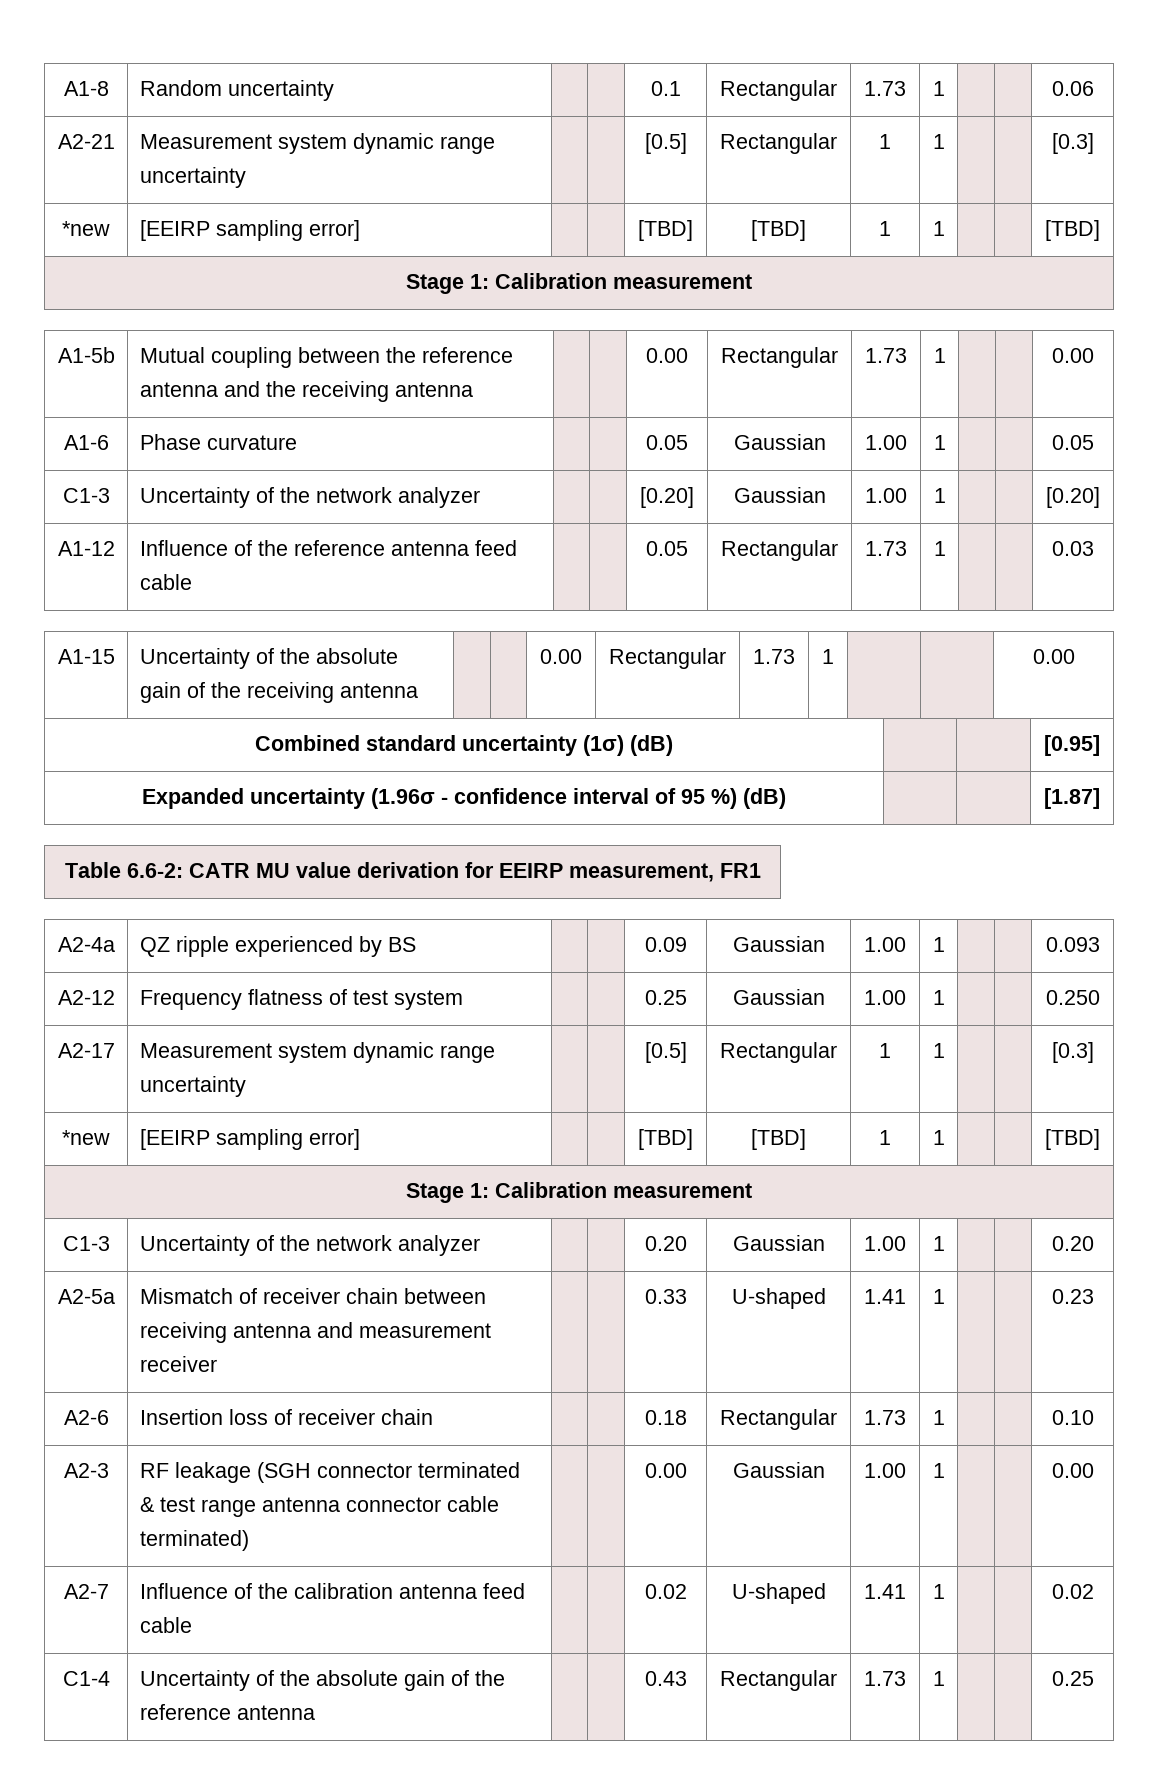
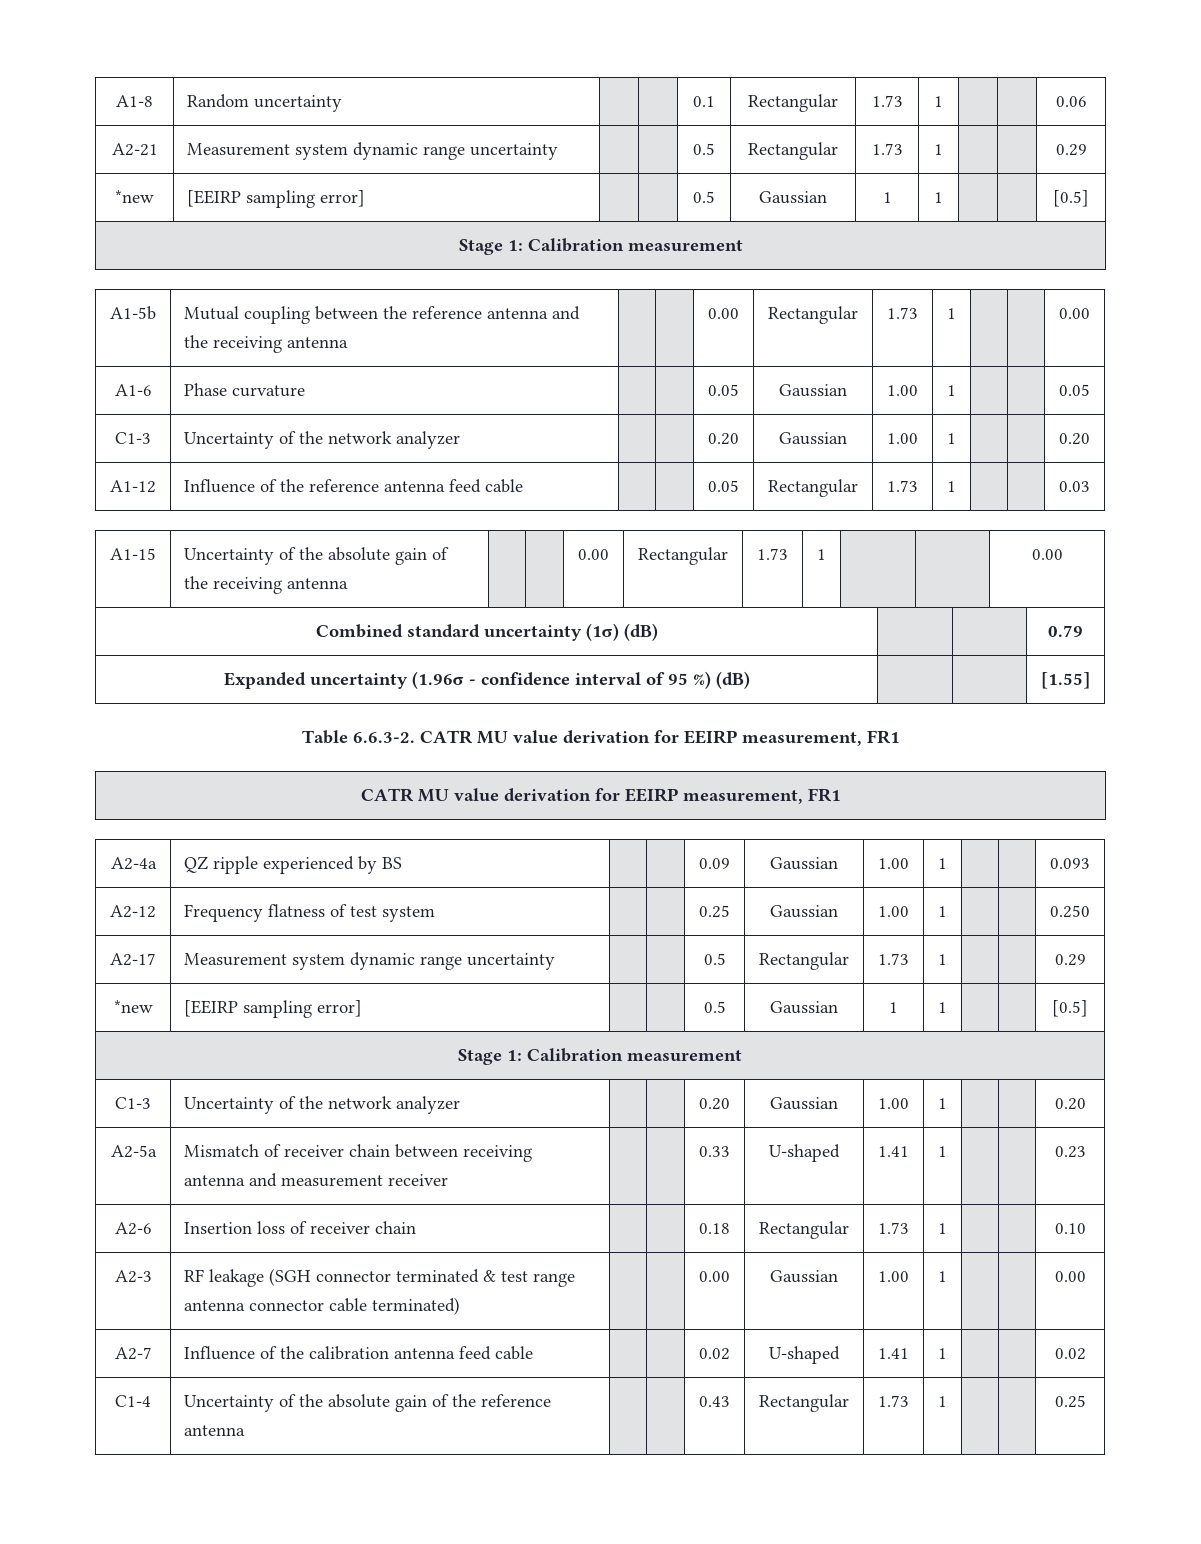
- A2-21 | Measurement system dynamic range uncertainty | | | [0.5] | Rectangular | 1 | 1 | | | [0.3]
- *new | [EEIRP sampling error] | | | [TBD] | [TBD] | 1 | 1 | | | [TBD]
+ A2-21 | Measurement system dynamic range uncertainty | | | 0.5 | Rectangular | 1.73 | 1 | | | 0.29
+ *new | [EEIRP sampling error] | | | 0.5 | Gaussian | 1 | 1 | | | [0.5]
  A1-6 | Phase curvature | | | 0.05 | Gaussian | 1.00 | 1 | | | 0.05
- C1-3 | Uncertainty of the network analyzer | | | [0.20] | Gaussian | 1.00 | 1 | | | [0.20]
+ C1-3 | Uncertainty of the network analyzer | | | 0.20 | Gaussian | 1.00 | 1 | | | 0.20
- Combined standard uncertainty (1σ) (dB) | | | [0.95]
+ Combined standard uncertainty (1σ) (dB) | | | 0.79
- Expanded uncertainty (1.96σ - confidence interval of 95 %) (dB) | | | [1.87]
- Table 6.6-2: CATR MU value derivation for EEIRP measurement, FR1
+ Expanded uncertainty (1.96σ - confidence interval of 95 %) (dB) | | | [1.55]
+ Table 6.6.3-2. CATR MU value derivation for EEIRP measurement, FR1
+ CATR MU value derivation for EEIRP measurement, FR1
- A2-17 | Measurement system dynamic range uncertainty | | | [0.5] | Rectangular | 1 | 1 | | | [0.3]
- *new | [EEIRP sampling error] | | | [TBD] | [TBD] | 1 | 1 | | | [TBD]
+ A2-17 | Measurement system dynamic range uncertainty | | | 0.5 | Rectangular | 1.73 | 1 | | | 0.29
+ *new | [EEIRP sampling error] | | | 0.5 | Gaussian | 1 | 1 | | | [0.5]

